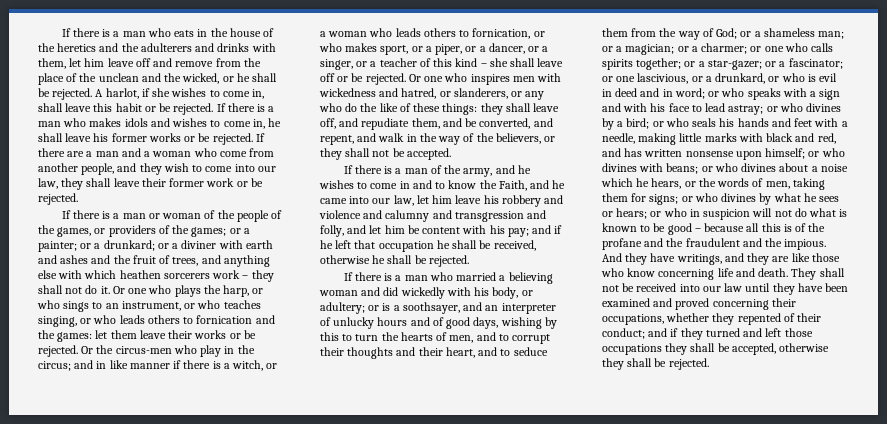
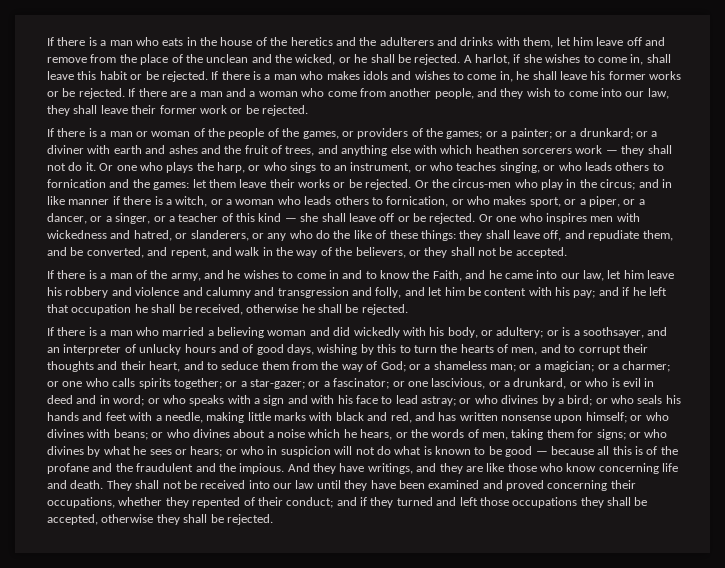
- If there is a man or woman of the people of the games, or providers of the games; or a painter; or a drunkard; or a diviner with earth and ashes and the fruit of trees, and anything else with which heathen sorcerers work – they shall not do it.
+ If there is a man or woman of the people of the games, or providers of the games; or a painter; or a drunkard; or a diviner with earth and ashes and the fruit of trees, and anything else with which heathen sorcerers work — they shall not do it.
- Or the circus-men who play in the circus; and in like manner if there is a witch, or a woman who leads others to fornication, or who makes sport, or a piper, or a dancer, or a singer, or a teacher of this kind – she shall leave off or be rejected.
+ Or the circus-men who play in the circus; and in like manner if there is a witch, or a woman who leads others to fornication, or who makes sport, or a piper, or a dancer, or a singer, or a teacher of this kind — she shall leave off or be rejected.
- or who in suspicion will not do what is known to be good – because all this is of the profane and the fraudulent and the impious.
+ or who in suspicion will not do what is known to be good — because all this is of the profane and the fraudulent and the impious.

